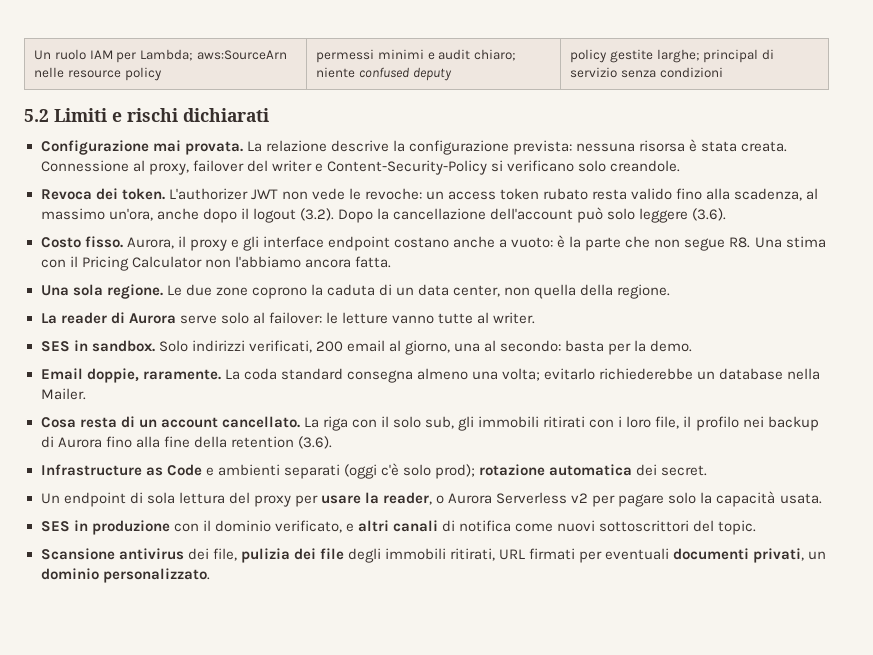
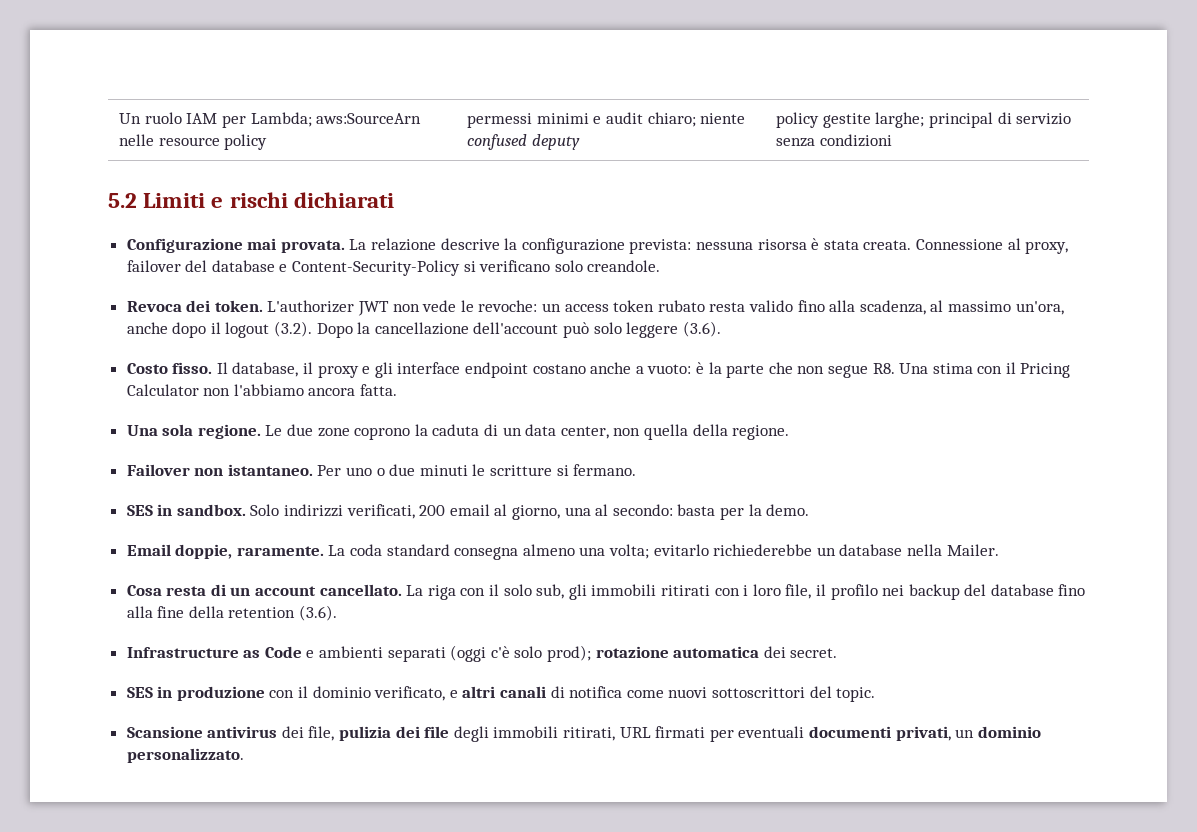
- Connessione al proxy, failover del writer e Content-Security-Policy si verificano solo creandole.
+ Connessione al proxy, failover del database e Content-Security-Policy si verificano solo creandole.
- Aurora, il proxy e gli interface endpoint costano anche a vuoto: è la parte che non segue R8. Una stima con il Pricing Calculator non l'abbiamo ancora fatta.
+ Il database, il proxy e gli interface endpoint costano anche a vuoto: è la parte che non segue R8. Una stima con il Pricing Calculator non l'abbiamo ancora fatta.
- La reader di Aurora serve solo al failover: le letture vanno tutte al writer.
+ Failover non istantaneo. Per uno o due minuti le scritture si fermano.
- La riga con il solo sub, gli immobili ritirati con i loro file, il profilo nei backup di Aurora fino alla fine della retention (3.6).
+ La riga con il solo sub, gli immobili ritirati con i loro file, il profilo nei backup del database fino alla fine della retention (3.6).
- Un endpoint di sola lettura del proxy per usare la reader, o Aurora Serverless v2 per pagare solo la capacità usata.

